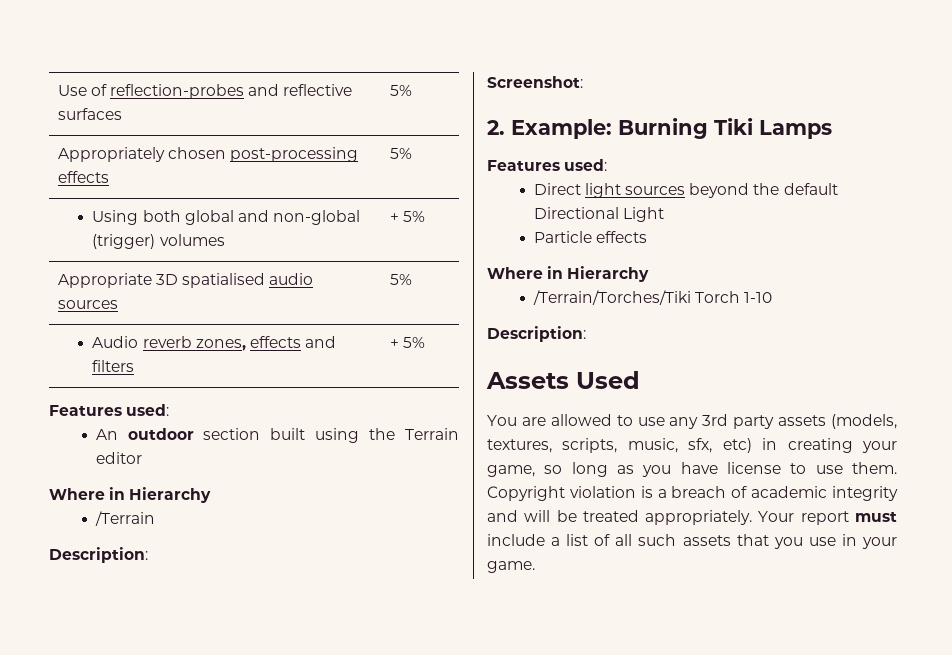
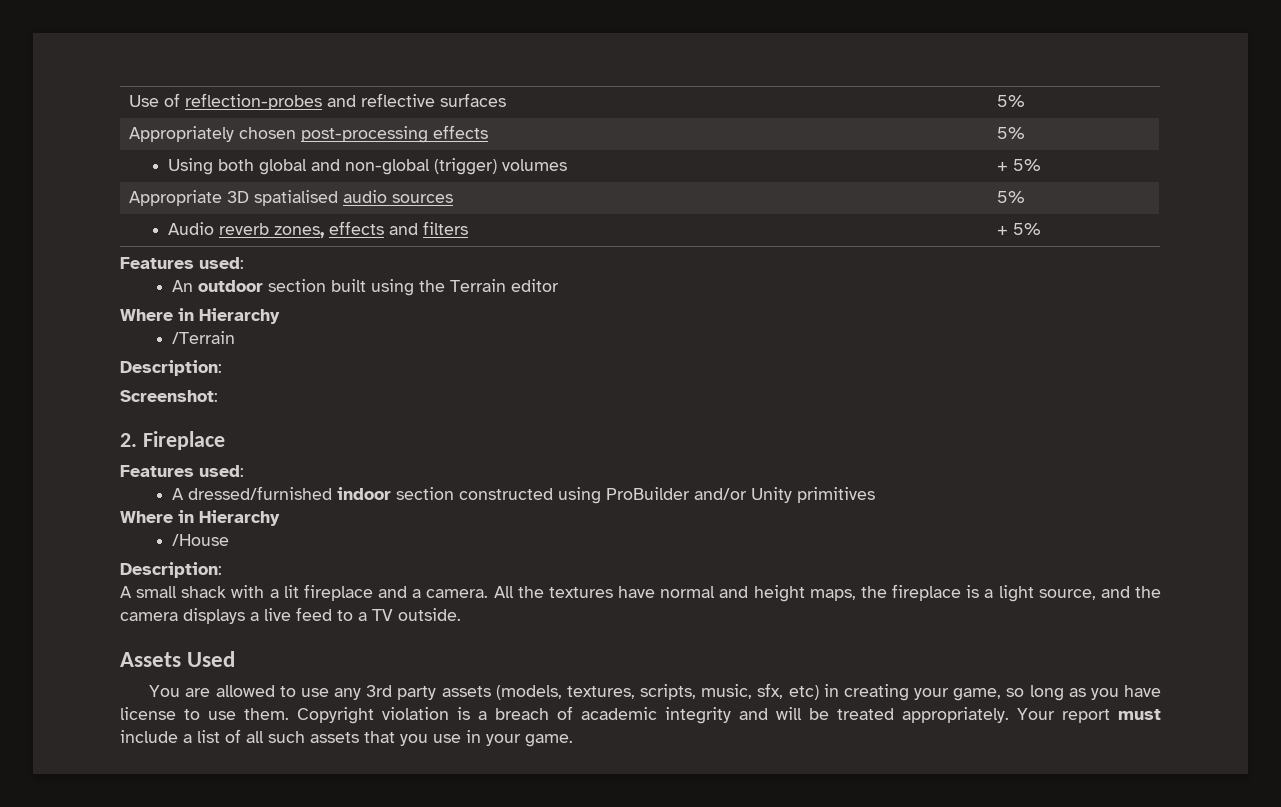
- 2. Example: Burning Tiki Lamps
+ 2. Fireplace
  Features used:
- Direct light sources beyond the default Directional Light
- Particle effects
+ A dressed/furnished indoor section constructed using ProBuilder and/or Unity primitives
  Where in Hierarchy
- /Terrain/Torches/Tiki Torch 1-10
+ /House
  Description:
+ A small shack with a lit fireplace and a camera. All the textures have normal and height maps, the fireplace is a light source, and the camera displays a live feed to a TV outside.

